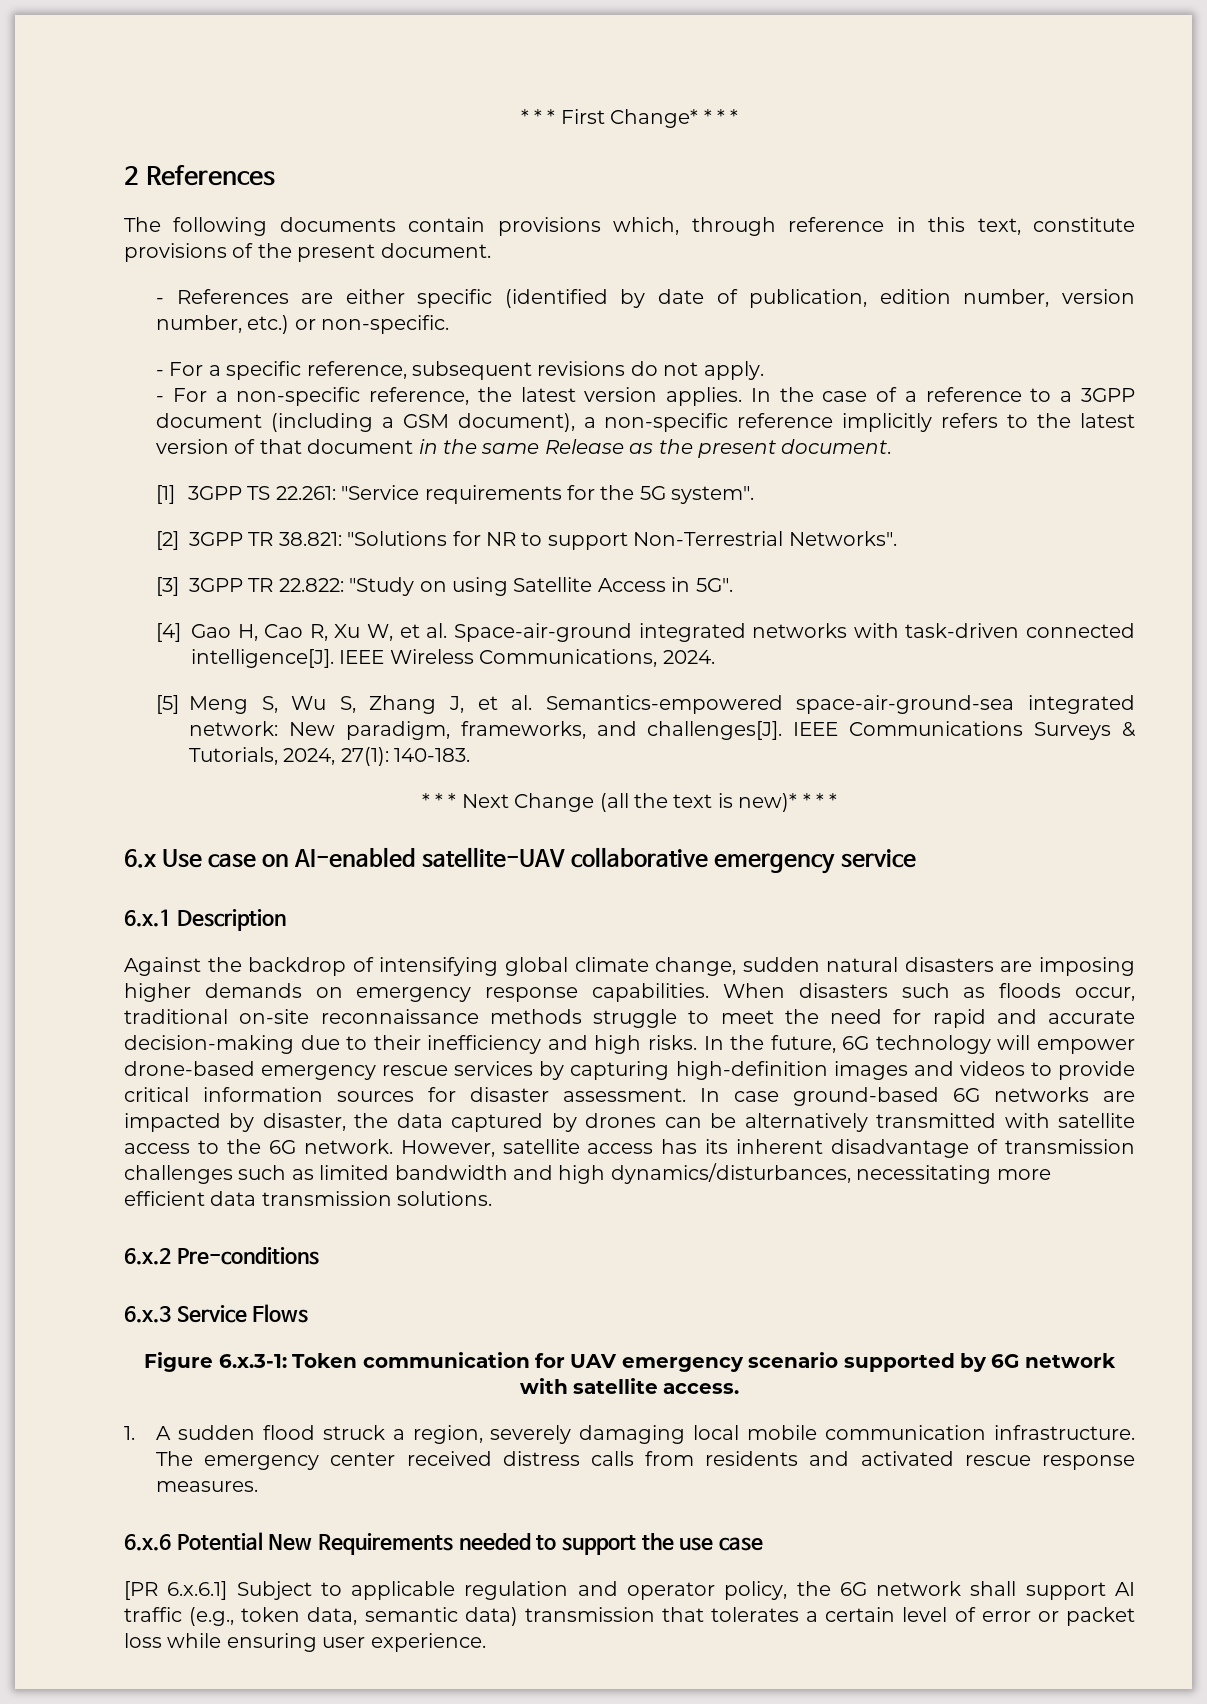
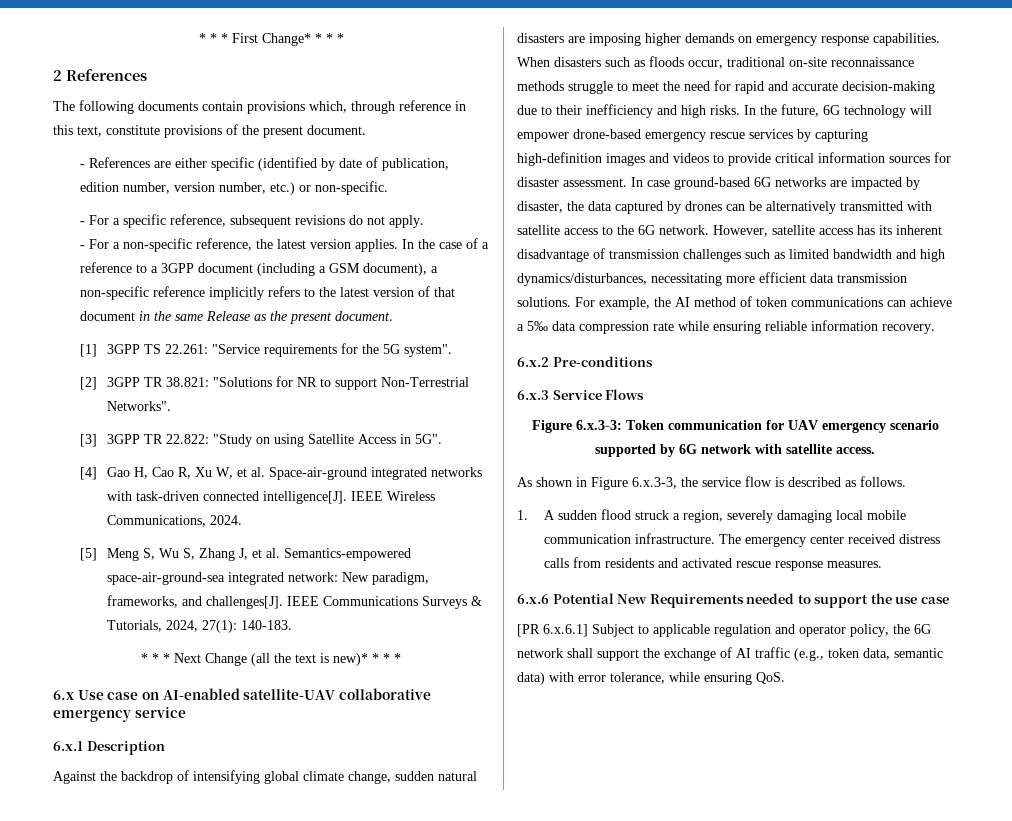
+ For example, the AI method of token communications can achieve a 5‰ data compression rate while ensuring reliable information recovery.
- Figure 6.x.3-1: Token communication for UAV emergency scenario supported by 6G network with satellite access.
+ Figure 6.x.3-3: Token communication for UAV emergency scenario supported by 6G network with satellite access.
+ As shown in Figure 6.x.3-3, the service flow is described as follows.
- [PR 6.x.6.1] Subject to applicable regulation and operator policy, the 6G network shall support AI traffic (e.g., token data, semantic data) transmission that tolerates a certain level of error or packet loss while ensuring user experience.
+ [PR 6.x.6.1] Subject to applicable regulation and operator policy, the 6G network shall support the exchange of AI traffic (e.g., token data, semantic data) with error tolerance, while ensuring QoS.

